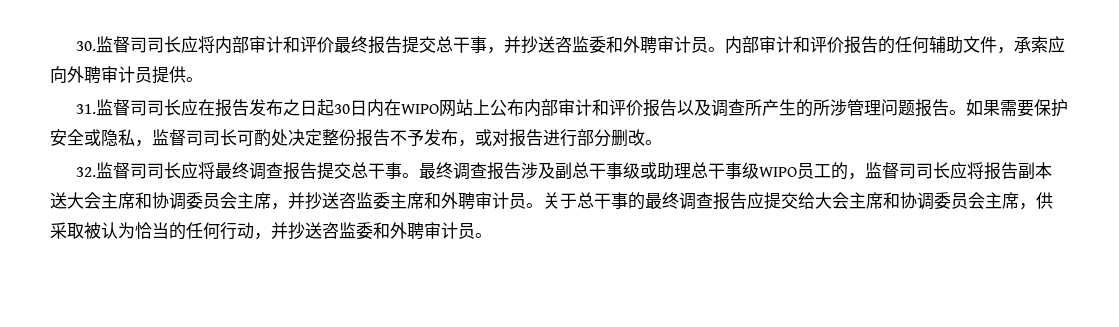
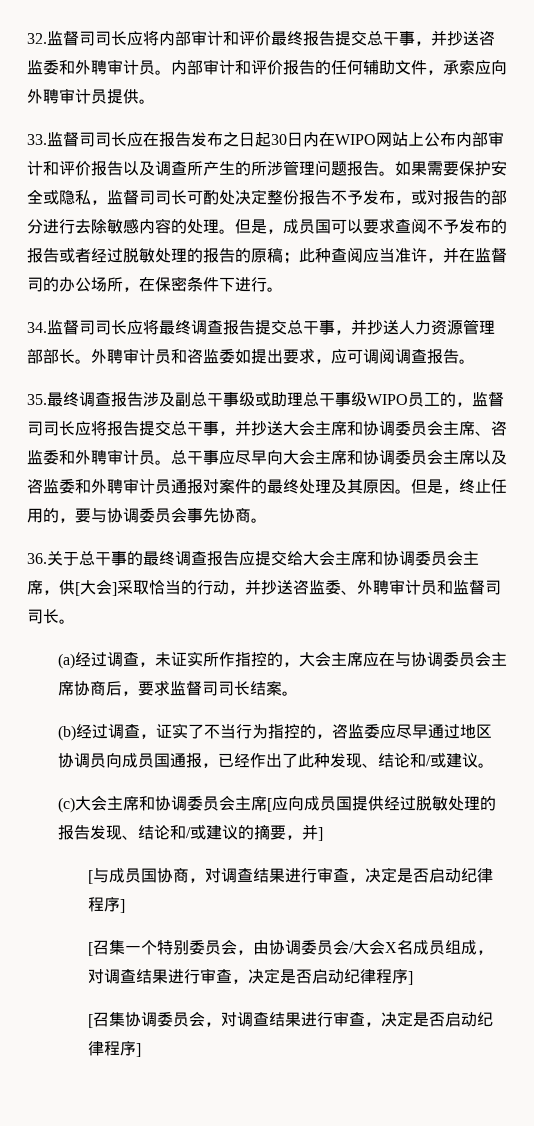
- 30.监督司司长应将内部审计和评价最终报告提交总干事，并抄送咨监委和外聘审计员。
+ 32.监督司司长应将内部审计和评价最终报告提交总干事，并抄送咨监委和外聘审计员。
- 31.监督司司长应在报告发布之日起30日内在WIPO网站上公布内部审计和评价报告以及调查所产生的所涉管理问题报告。
+ 33.监督司司长应在报告发布之日起30日内在WIPO网站上公布内部审计和评价报告以及调查所产生的所涉管理问题报告。
- 如果需要保护安全或隐私，监督司司长可酌处决定整份报告不予发布，或对报告进行部分删改。
- 32.监督司司长应将最终调查报告提交总干事。最终调查报告涉及副总干事级或助理总干事级WIPO员工的，监督司司长应将报告副本送大会主席和协调委员会主席，并抄送咨监委主席和外聘审计员。关于总干事的最终调查报告应提交给大会主席和协调委员会主席，供采取被认为恰当的任何行动，并抄送咨监委和外聘审计员。
+ 如果需要保护安全或隐私，监督司司长可酌处决定整份报告不予发布，或对报告的部分进行去除敏感内容的处理。但是，成员国可以要求查阅不予发布的报告或者经过脱敏处理的报告的原稿；此种查阅应当准许，并在监督司的办公场所，在保密条件下进行。
+ 34.监督司司长应将最终调查报告提交总干事，并抄送人力资源管理部部长。外聘审计员和咨监委如提出要求，应可调阅调查报告。
+ 35.最终调查报告涉及副总干事级或助理总干事级WIPO员工的，监督司司长应将报告提交总干事，并抄送大会主席和协调委员会主席、咨监委和外聘审计员。总干事应尽早向大会主席和协调委员会主席以及咨监委和外聘审计员通报对案件的最终处理及其原因。但是，终止任用的，要与协调委员会事先协商。
+ 36.关于总干事的最终调查报告应提交给大会主席和协调委员会主席，供[大会]采取恰当的行动，并抄送咨监委、外聘审计员和监督司司长。
+ (a)经过调查，未证实所作指控的，大会主席应在与协调委员会主席协商后，要求监督司司长结案。
+ (b)经过调查，证实了不当行为指控的，咨监委应尽早通过地区协调员向成员国通报，已经作出了此种发现、结论和/或建议。
+ (c)大会主席和协调委员会主席[应向成员国提供经过脱敏处理的报告发现、结论和/或建议的摘要，并]
+ [与成员国协商，对调查结果进行审查，决定是否启动纪律程序]
+ [召集一个特别委员会，由协调委员会/大会X名成员组成，对调查结果进行审查，决定是否启动纪律程序]
+ [召集协调委员会，对调查结果进行审查，决定是否启动纪律程序]

